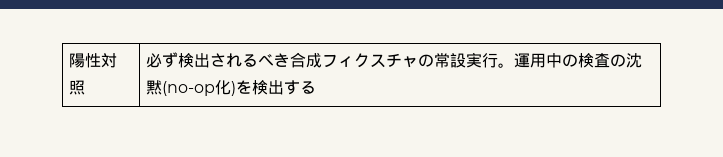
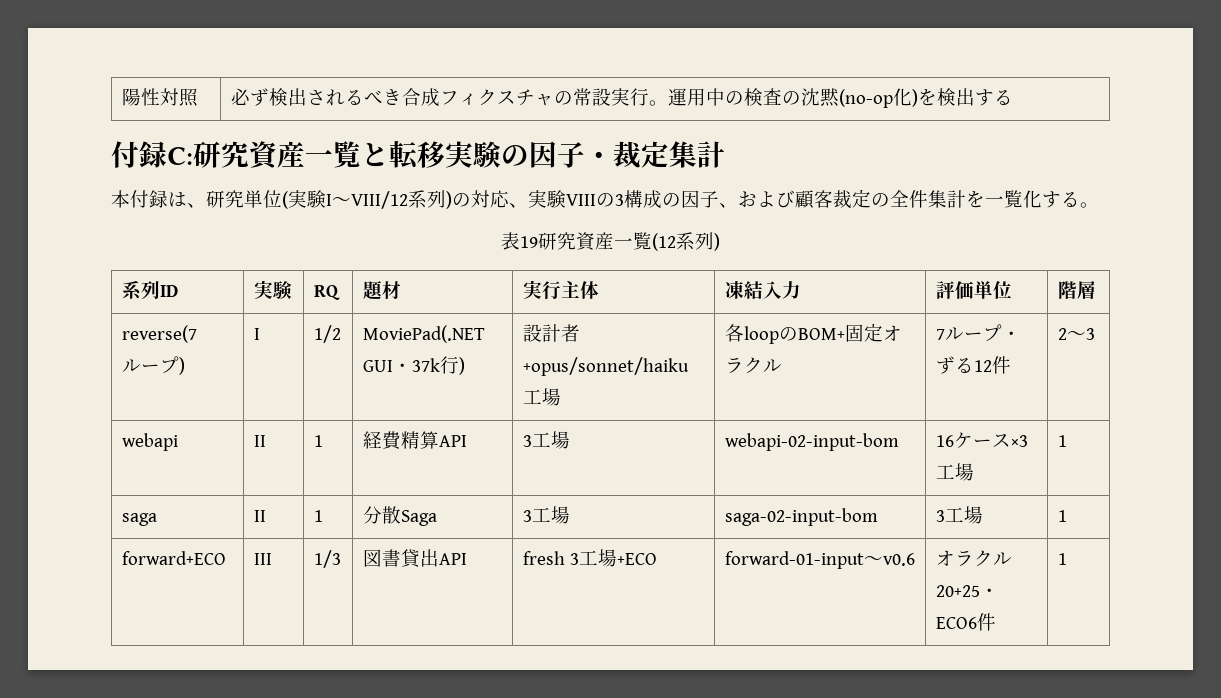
+ 付録C:研究資産一覧と転移実験の因子・裁定集計
+ 本付録は、研究単位(実験I〜VIII/12系列)の対応、実験VIIIの3構成の因子、および顧客裁定の全件集計を一覧化する。
+ 表19研究資産一覧(12系列)
+ 系列ID | 実験 | RQ | 題材 | 実行主体 | 凍結入力 | 評価単位 | 階層
+ reverse(7ループ) | I | 1/2 | MoviePad(.NET GUI・37k行) | 設計者+opus/sonnet/haiku工場 | 各loopのBOM+固定オラクル | 7ループ・ずる12件 | 2〜3
+ webapi | II | 1 | 経費精算API | 3工場 | webapi-02-input-bom | 16ケース×3工場 | 1
+ saga | II | 1 | 分散Saga | 3工場 | saga-02-input-bom | 3工場 | 1
+ forward+ECO | III | 1/3 | 図書貸出API | fresh 3工場+ECO | forward-01-input〜v0.6 | オラクル20+25・ECO6件 | 1

